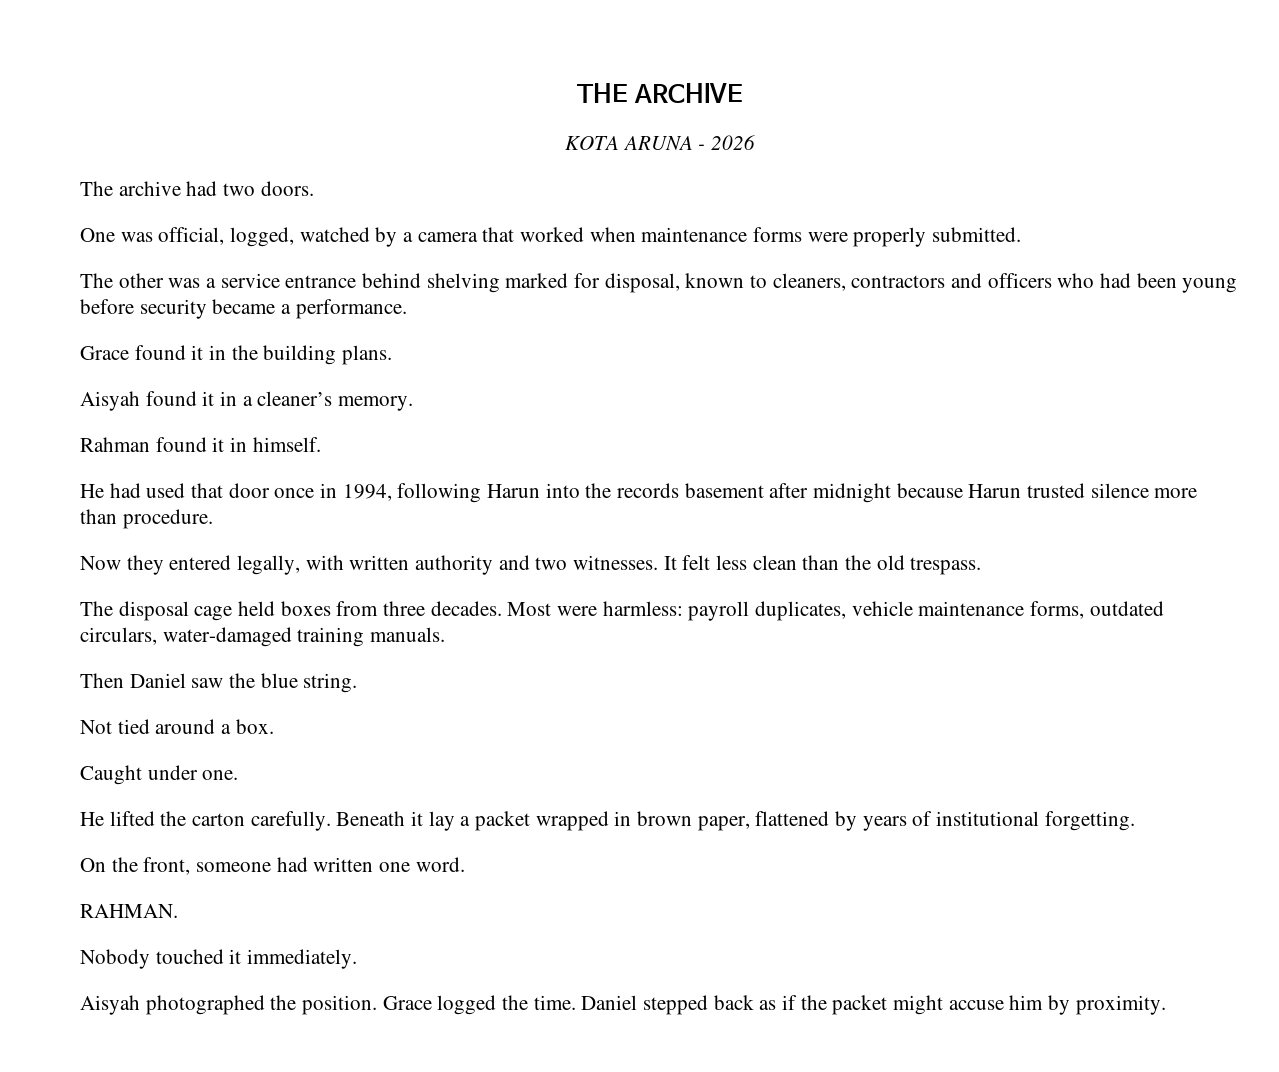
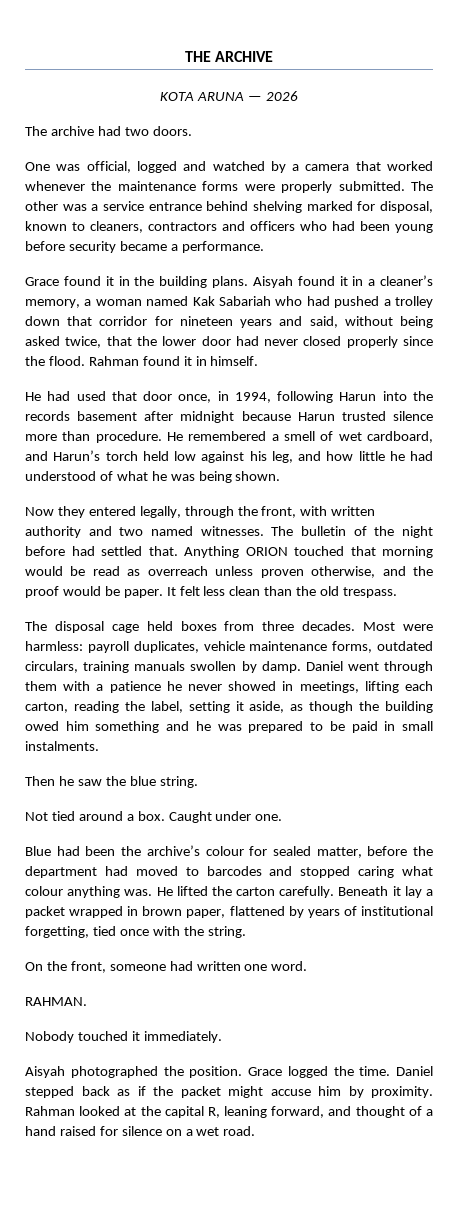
- KOTA ARUNA - 2026
+ KOTA ARUNA — 2026
- One was official, logged, watched by a camera that worked when maintenance forms were properly submitted.
- The other was a service entrance behind shelving marked for disposal, known to cleaners, contractors and officers who had been young before security became a performance.
+ One was official, logged and watched by a camera that worked whenever the maintenance forms were properly submitted. The other was a service entrance behind shelving marked for disposal, known to cleaners, contractors and officers who had been young before security became a performance.
- Grace found it in the building plans.
- Aisyah found it in a cleaner’s memory.
- Rahman found it in himself.
+ Grace found it in the building plans. Aisyah found it in a cleaner’s memory, a woman named Kak Sabariah who had pushed a trolley down that corridor for nineteen years and said, without being asked twice, that the lower door had never closed properly since the flood. Rahman found it in himself.
- He had used that door once in 1994, following Harun into the records basement after midnight because Harun trusted silence more than procedure.
+ He had used that door once, in 1994, following Harun into the records basement after midnight because Harun trusted silence more than procedure. He remembered a smell of wet cardboard, and Harun’s torch held low against his leg, and how little he had understood of what he was being shown.
- Now they entered legally, with written authority and two witnesses.
+ Now they entered legally, through the front, with written authority and two named witnesses. The bulletin of the night before had settled that. Anything ORION touched that morning would be read as overreach unless proven otherwise, and the proof would be paper.
- Most were harmless: payroll duplicates, vehicle maintenance forms, outdated circulars, water-damaged training manuals.
+ Most were harmless: payroll duplicates, vehicle maintenance forms, outdated circulars, training manuals swollen by damp. Daniel went through them with a patience he never showed in meetings, lifting each carton, reading the label, setting it aside, as though the building owed him something and he was prepared to be paid in small instalments.
- Then Daniel saw the blue string.
+ Then he saw the blue string.
- Not tied around a box.
- Caught under one.
+ Not tied around a box. Caught under one.
+ Blue had been the archive’s colour for sealed matter, before the department had moved to barcodes and stopped caring what colour anything was.
- Beneath it lay a packet wrapped in brown paper, flattened by years of institutional forgetting.
+ Beneath it lay a packet wrapped in brown paper, flattened by years of institutional forgetting, tied once with the string.
+ Rahman looked at the capital R, leaning forward, and thought of a hand raised for silence on a wet road.

